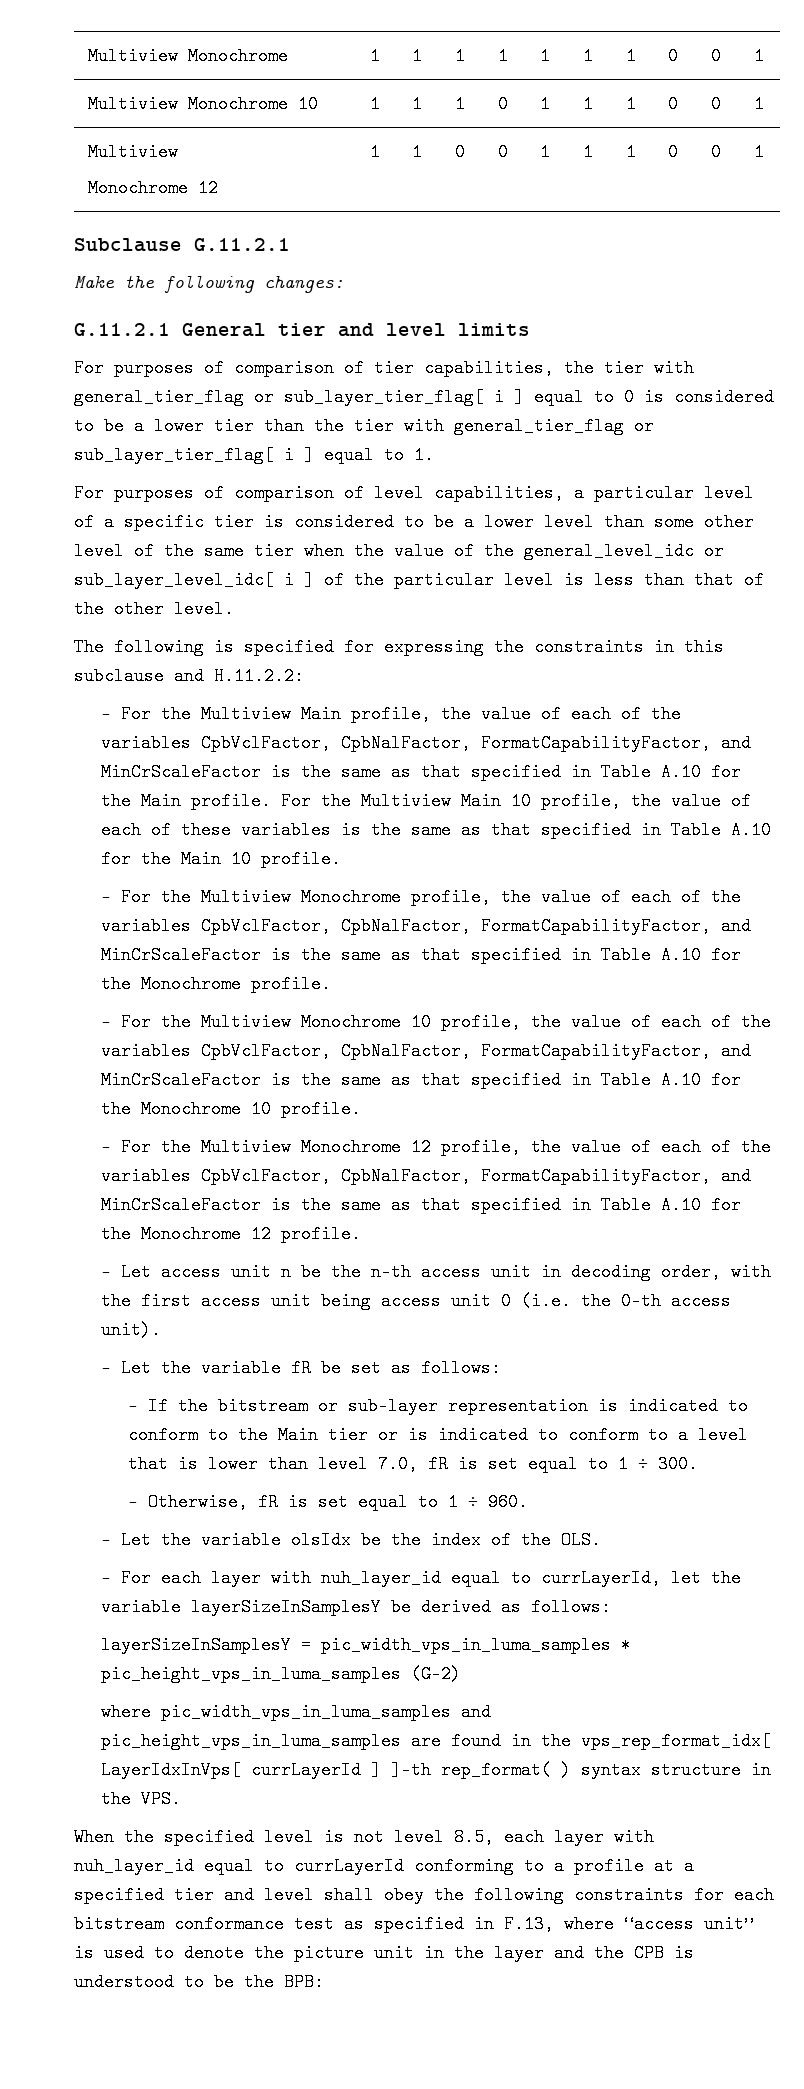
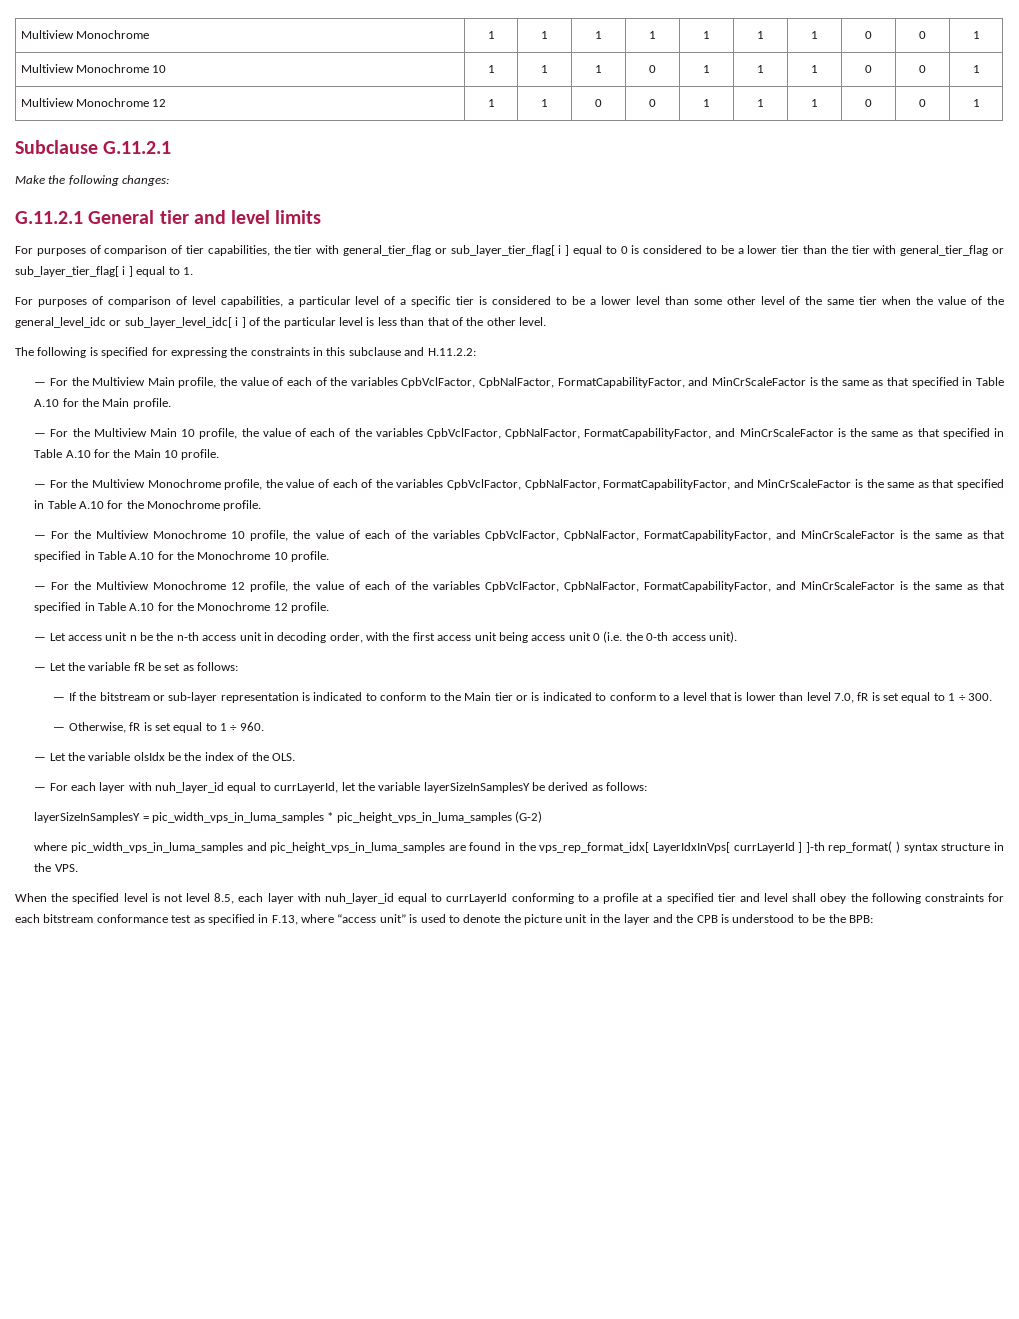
  Multiview Monochrome 10 | 1 | 1 | 1 | 0 | 1 | 1 | 1 | 0 | 0 | 1
- Multiview
- Monochrome 12 | 1 | 1 | 0 | 0 | 1 | 1 | 1 | 0 | 0 | 1
+ Multiview Monochrome 12 | 1 | 1 | 0 | 0 | 1 | 1 | 1 | 0 | 0 | 1
- — For the Multiview Main profile, the value of each of the variables CpbVclFactor, CpbNalFactor, FormatCapabilityFactor, and MinCrScaleFactor is the same as that specified in Table A.10 for the Main profile. For the Multiview Main 10 profile, the value of each of these variables is the same as that specified in Table A.10 for the Main 10 profile.
+ — For the Multiview Main profile, the value of each of the variables CpbVclFactor, CpbNalFactor, FormatCapabilityFactor, and MinCrScaleFactor is the same as that specified in Table A.10 for the Main profile.
+ — For the Multiview Main 10 profile, the value of each of the variables CpbVclFactor, CpbNalFactor, FormatCapabilityFactor, and MinCrScaleFactor is the same as that specified in Table A.10 for the Main 10 profile.

